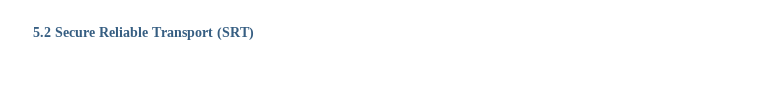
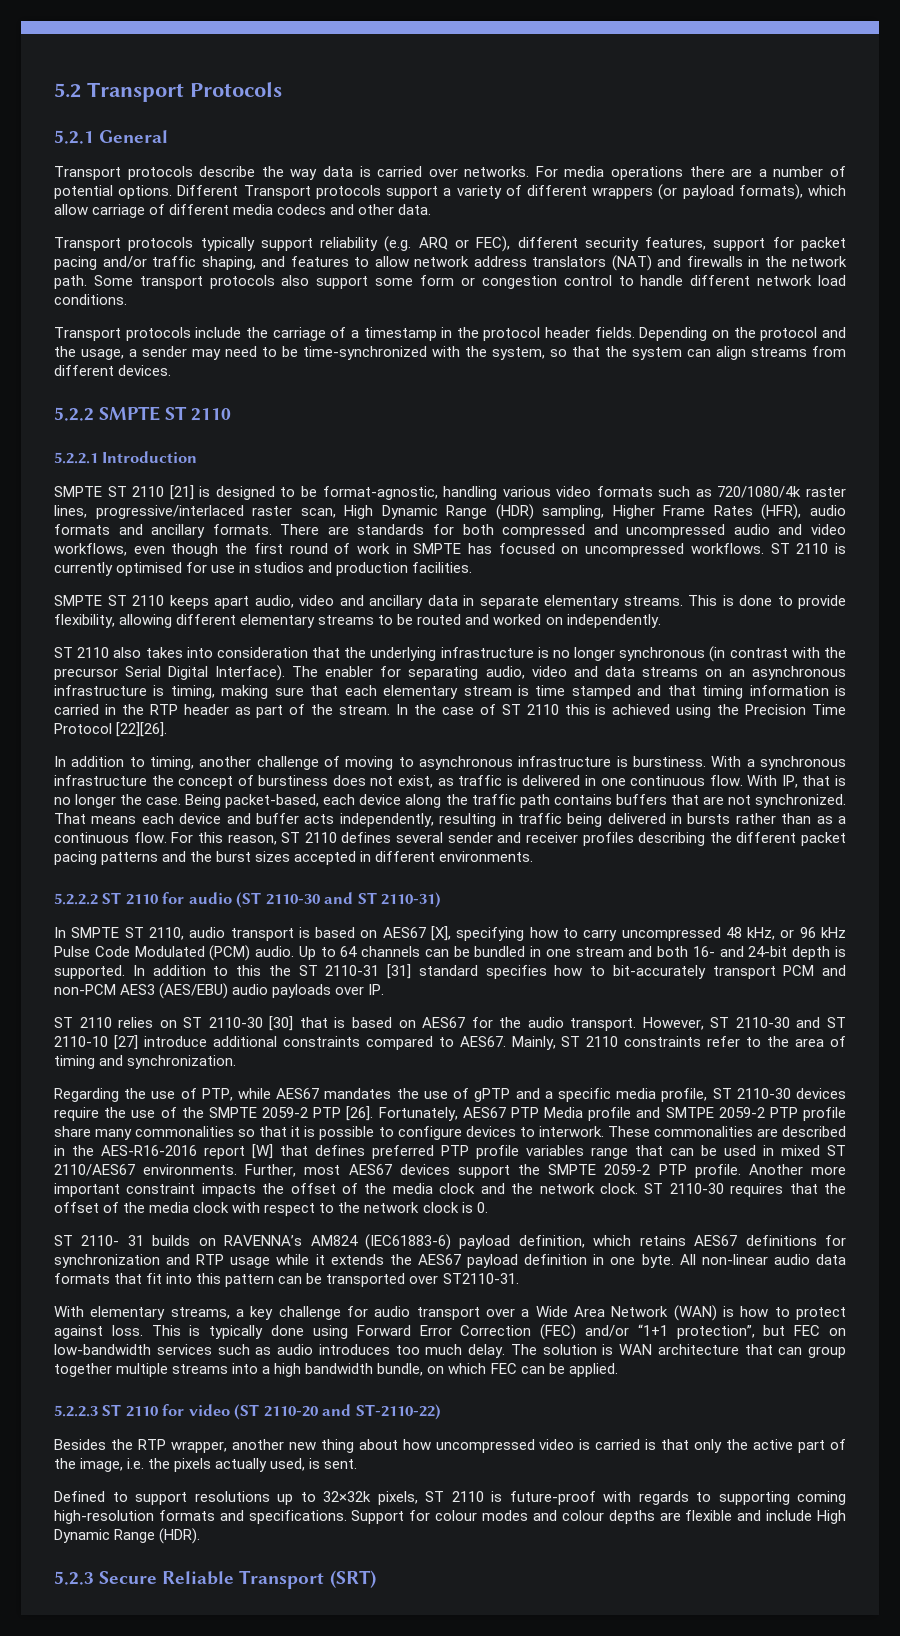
- 5.2 Secure Reliable Transport (SRT)
+ 5.2 Transport Protocols
+ 5.2.1 General
+ Transport protocols describe the way data is carried over networks. For media operations there are a number of potential options. Different Transport protocols support a variety of different wrappers (or payload formats), which allow carriage of different media codecs and other data.
+ Transport protocols typically support reliability (e.g. ARQ or FEC), different security features, support for packet pacing and/or traffic shaping, and features to allow network address translators (NAT) and firewalls in the network path. Some transport protocols also support some form or congestion control to handle different network load conditions.
+ Transport protocols include the carriage of a timestamp in the protocol header fields. Depending on the protocol and the usage, a sender may need to be time-synchronized with the system, so that the system can align streams from different devices.
+ 5.2.2 SMPTE ST 2110
+ 5.2.2.1 Introduction
+ SMPTE ST 2110 [21] is designed to be format-agnostic, handling various video formats such as 720/1080/4k raster lines, progressive/interlaced raster scan, High Dynamic Range (HDR) sampling, Higher Frame Rates (HFR), audio formats and ancillary formats. There are standards for both compressed and uncompressed audio and video workflows, even though the first round of work in SMPTE has focused on uncompressed workflows. ST 2110 is currently optimised for use in studios and production facilities.
+ SMPTE ST 2110 keeps apart audio, video and ancillary data in separate elementary streams. This is done to provide flexibility, allowing different elementary streams to be routed and worked on independently.
+ ST 2110 also takes into consideration that the underlying infrastructure is no longer synchronous (in contrast with the precursor Serial Digital Interface). The enabler for separating audio, video and data streams on an asynchronous infrastructure is timing, making sure that each elementary stream is time stamped and that timing information is carried in the RTP header as part of the stream. In the case of ST 2110 this is achieved using the Precision Time Protocol [22][26].
+ In addition to timing, another challenge of moving to asynchronous infrastructure is burstiness. With a synchronous infrastructure the concept of burstiness does not exist, as traffic is delivered in one continuous flow. With IP, that is no longer the case. Being packet-based, each device along the traffic path contains buffers that are not synchronized. That means each device and buffer acts independently, resulting in traffic being delivered in bursts rather than as a continuous flow. For this reason, ST 2110 defines several sender and receiver profiles describing the different packet pacing patterns and the burst sizes accepted in different environments.
+ 5.2.2.2 ST 2110 for audio (ST 2110-30 and ST 2110-31)
+ In SMPTE ST 2110, audio transport is based on AES67 [X], specifying how to carry uncompressed 48 kHz, or 96 kHz Pulse Code Modulated (PCM) audio. Up to 64 channels can be bundled in one stream and both 16- and 24-bit depth is supported. In addition to this the ST 2110-31 [31] standard specifies how to bit-accurately transport PCM and non-PCM AES3 (AES/EBU) audio payloads over IP.
+ ST 2110 relies on ST 2110-30 [30] that is based on AES67 for the audio transport. However, ST 2110-30 and ST 2110-10 [27] introduce additional constraints compared to AES67. Mainly, ST 2110 constraints refer to the area of timing and synchronization.
+ Regarding the use of PTP, while AES67 mandates the use of gPTP and a specific media profile, ST 2110-30 devices require the use of the SMPTE 2059-2 PTP [26]. Fortunately, AES67 PTP Media profile and SMTPE 2059-2 PTP profile share many commonalities so that it is possible to configure devices to interwork. These commonalities are described in the AES-R16-2016 report [W] that defines preferred PTP profile variables range that can be used in mixed ST 2110/AES67 environments. Further, most AES67 devices support the SMPTE 2059-2 PTP profile. Another more important constraint impacts the offset of the media clock and the network clock. ST 2110-30 requires that the offset of the media clock with respect to the network clock is 0.
+ ST 2110- 31 builds on RAVENNA’s AM824 (IEC61883-6) payload definition, which retains AES67 definitions for synchronization and RTP usage while it extends the AES67 payload definition in one byte. All non-linear audio data formats that fit into this pattern can be transported over ST2110-31.
+ With elementary streams, a key challenge for audio transport over a Wide Area Network (WAN) is how to protect against loss. This is typically done using Forward Error Correction (FEC) and/or “1+1 protection”, but FEC on low-bandwidth services such as audio introduces too much delay. The solution is WAN architecture that can group together multiple streams into a high bandwidth bundle, on which FEC can be applied.
+ 5.2.2.3 ST 2110 for video (ST 2110-20 and ST-2110-22)
+ Besides the RTP wrapper, another new thing about how uncompressed video is carried is that only the active part of the image, i.e. the pixels actually used, is sent.
+ Defined to support resolutions up to 32×32k pixels, ST 2110 is future-proof with regards to supporting coming high-resolution formats and specifications. Support for colour modes and colour depths are flexible and include High Dynamic Range (HDR).
+ 5.2.3 Secure Reliable Transport (SRT)

